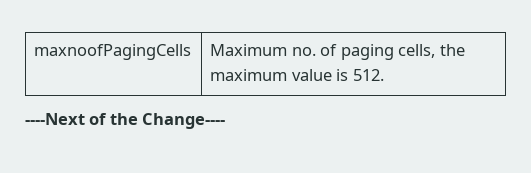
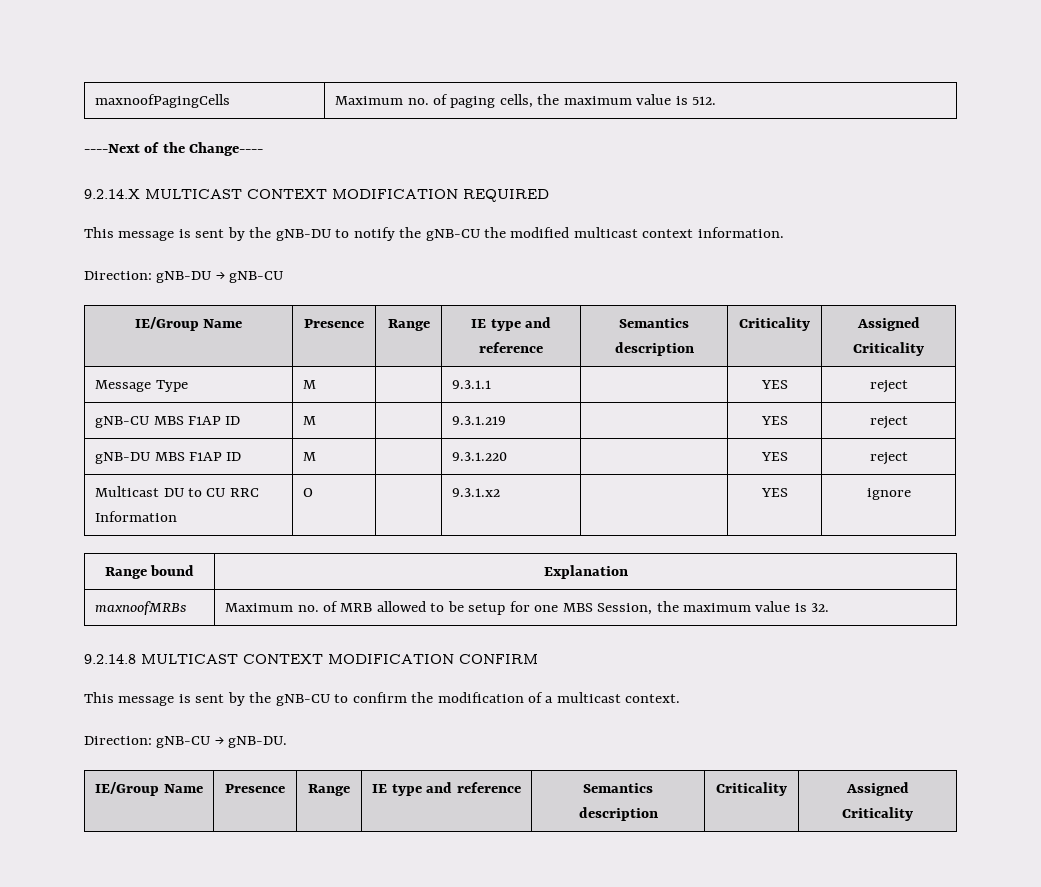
+ 9.2.14.X MULTICAST CONTEXT MODIFICATION REQUIRED
+ This message is sent by the gNB-DU to notify the gNB-CU the modified multicast context information.
+ Direction: gNB-DU → gNB-CU
+ IE/Group Name | Presence | Range | IE type and reference | Semantics description | Criticality | Assigned Criticality
+ Message Type | M | | 9.3.1.1 | | YES | reject
+ gNB-CU MBS F1AP ID | M | | 9.3.1.219 | | YES | reject
+ gNB-DU MBS F1AP ID | M | | 9.3.1.220 | | YES | reject
+ Multicast DU to CU RRC Information | O | | 9.3.1.x2 | | YES | ignore
+ Range bound | Explanation
+ maxnoofMRBs | Maximum no. of MRB allowed to be setup for one MBS Session, the maximum value is 32.
+ 9.2.14.8 MULTICAST CONTEXT MODIFICATION CONFIRM
+ This message is sent by the gNB-CU to confirm the modification of a multicast context.
+ Direction: gNB-CU → gNB-DU.
+ IE/Group Name | Presence | Range | IE type and reference | Semantics description | Criticality | Assigned Criticality

